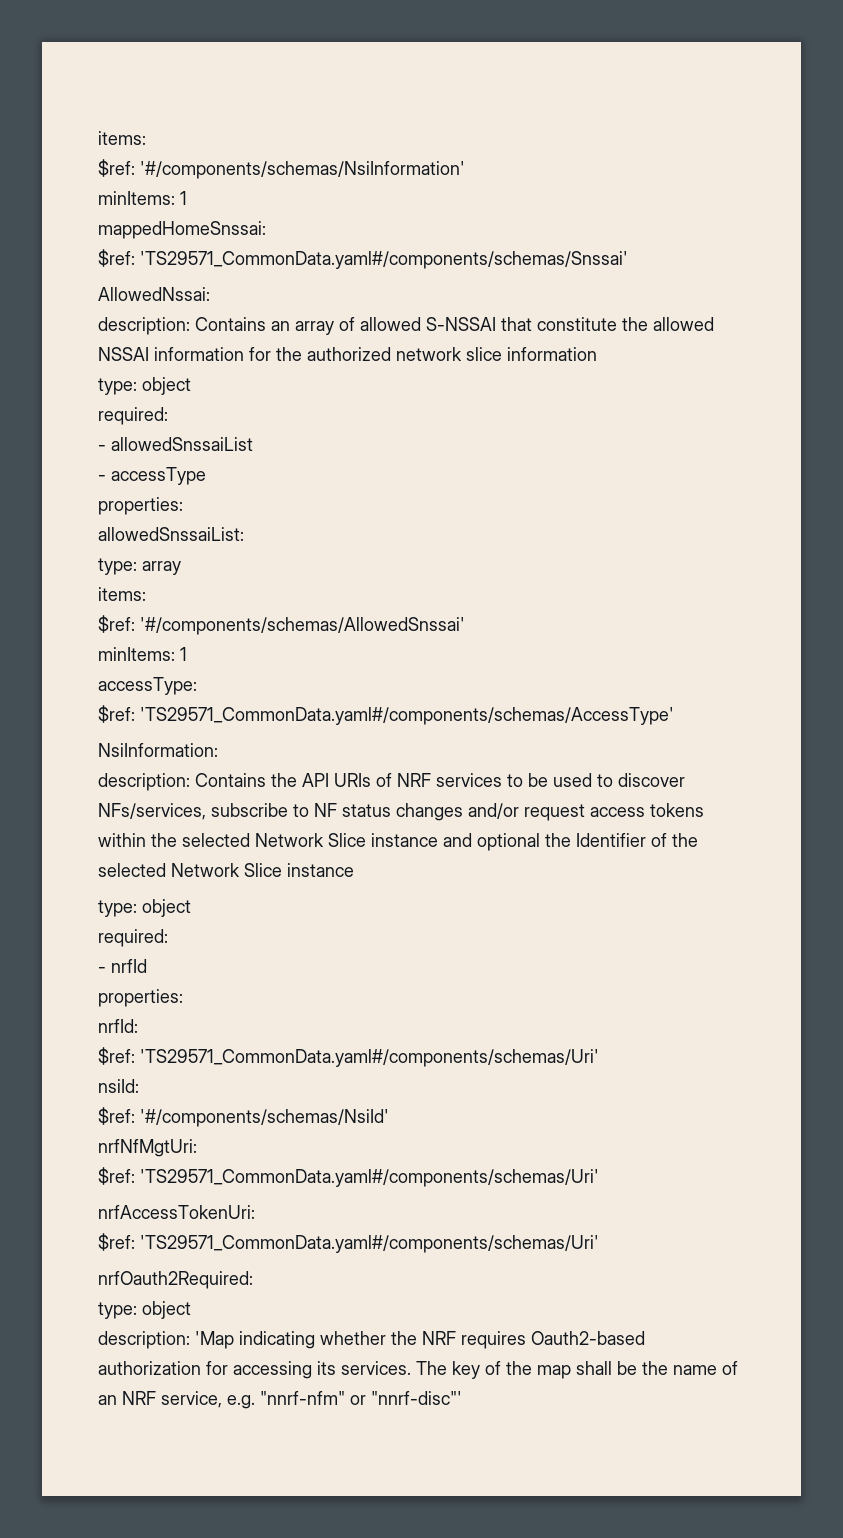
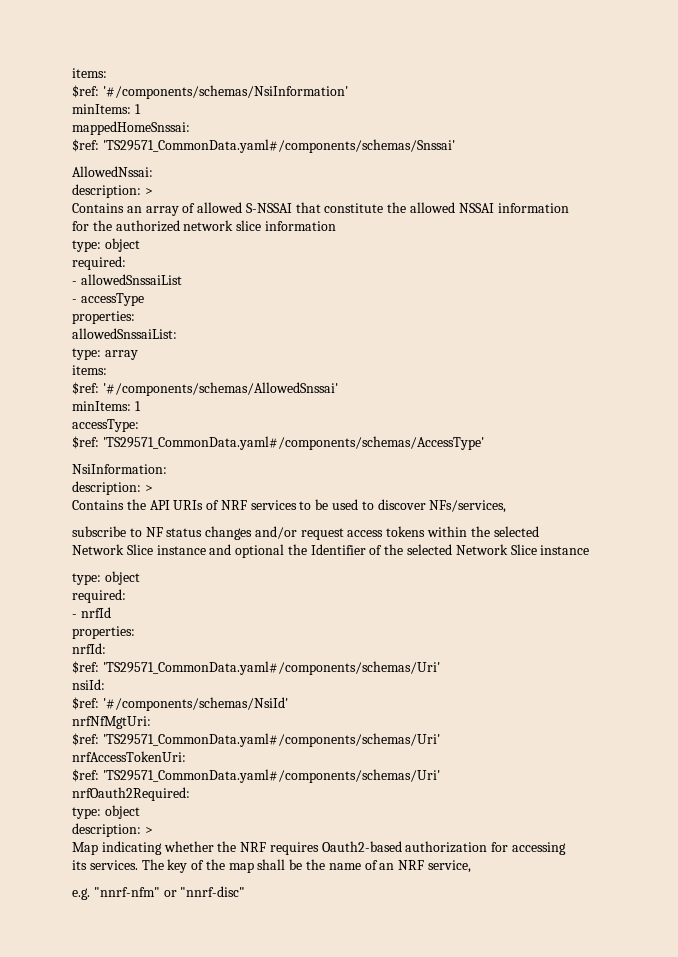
  AllowedNssai:
- description: Contains an array of allowed S-NSSAI that constitute the allowed NSSAI information for the authorized network slice information
+ description: >
+ Contains an array of allowed S-NSSAI that constitute the allowed NSSAI information
+ for the authorized network slice information
  NsiInformation:
- description: Contains the API URIs of NRF services to be used to discover NFs/services, subscribe to NF status changes and/or request access tokens within the selected Network Slice instance and optional the Identifier of the selected Network Slice instance
+ description: >
+ Contains the API URIs of NRF services to be used to discover NFs/services,
+ subscribe to NF status changes and/or request access tokens within the selected
+ Network Slice instance and optional the Identifier of the selected Network Slice instance
  nrfOauth2Required:
  type: object
- description: 'Map indicating whether the NRF requires Oauth2-based authorization for accessing its services.
+ description: >
+ Map indicating whether the NRF requires Oauth2-based authorization for accessing
+ its services.
- The key of the map shall be the name of an NRF service, e.g. "nnrf-nfm" or "nnrf-disc"'
+ The key of the map shall be the name of an NRF service,
+ e.g. "nnrf-nfm" or "nnrf-disc"

